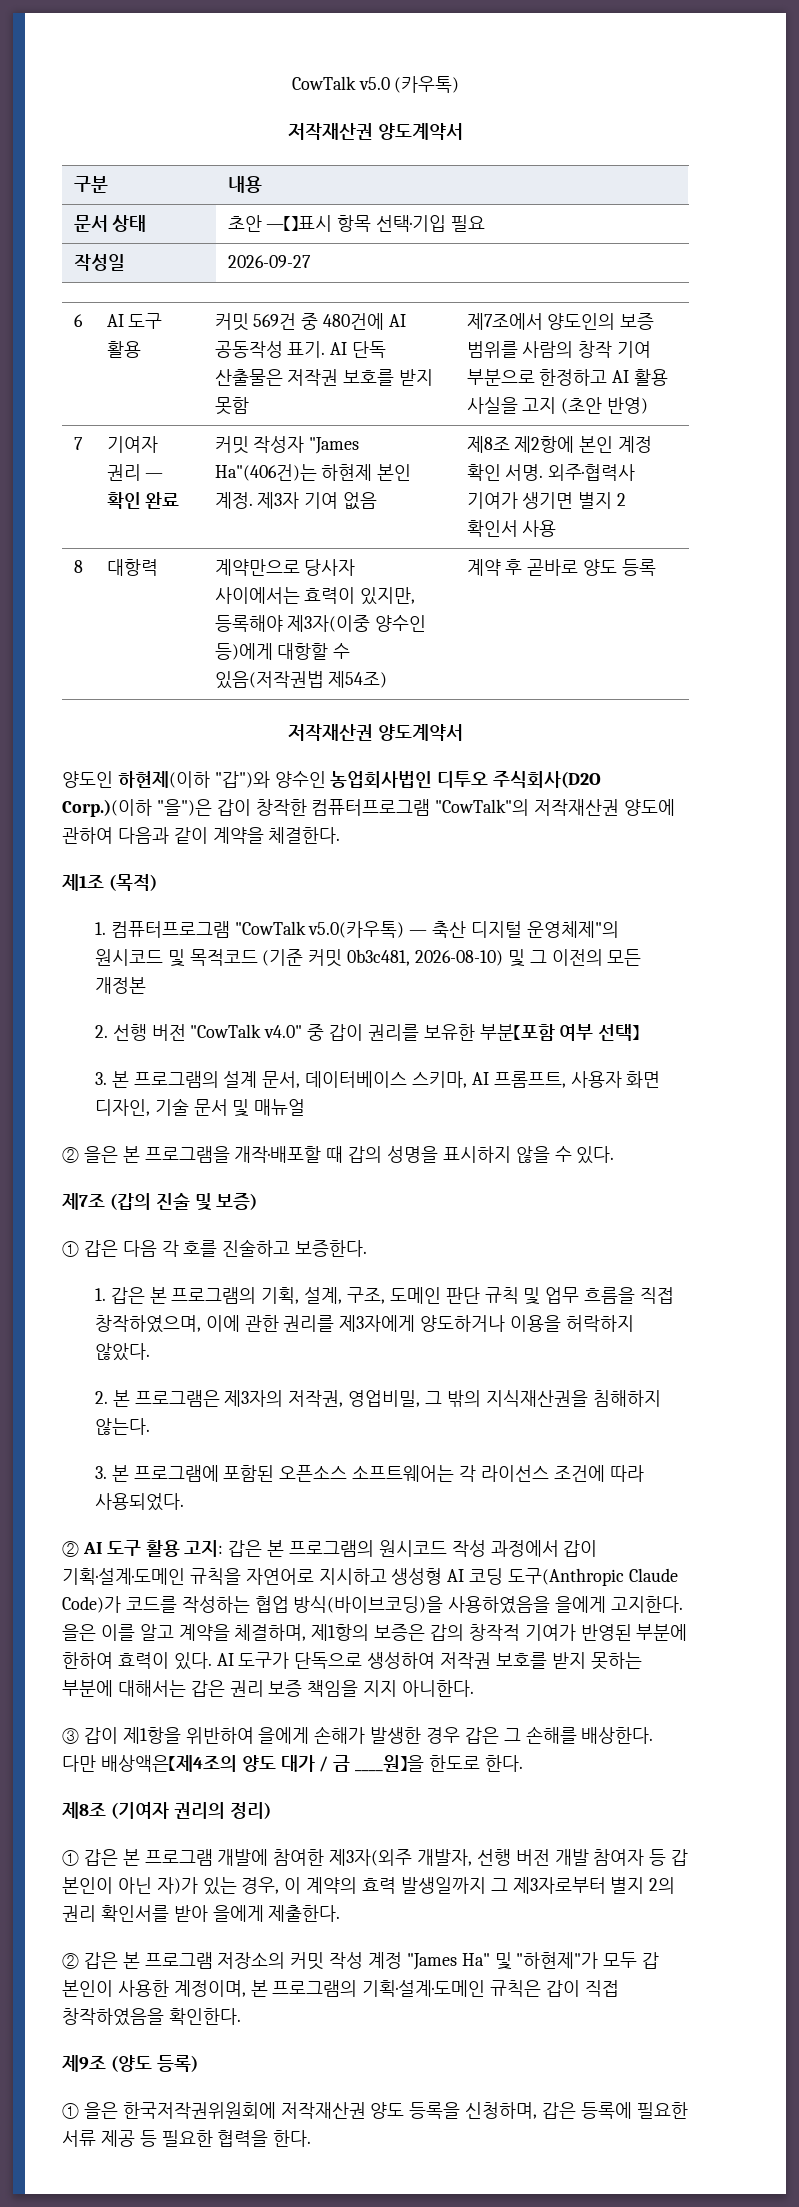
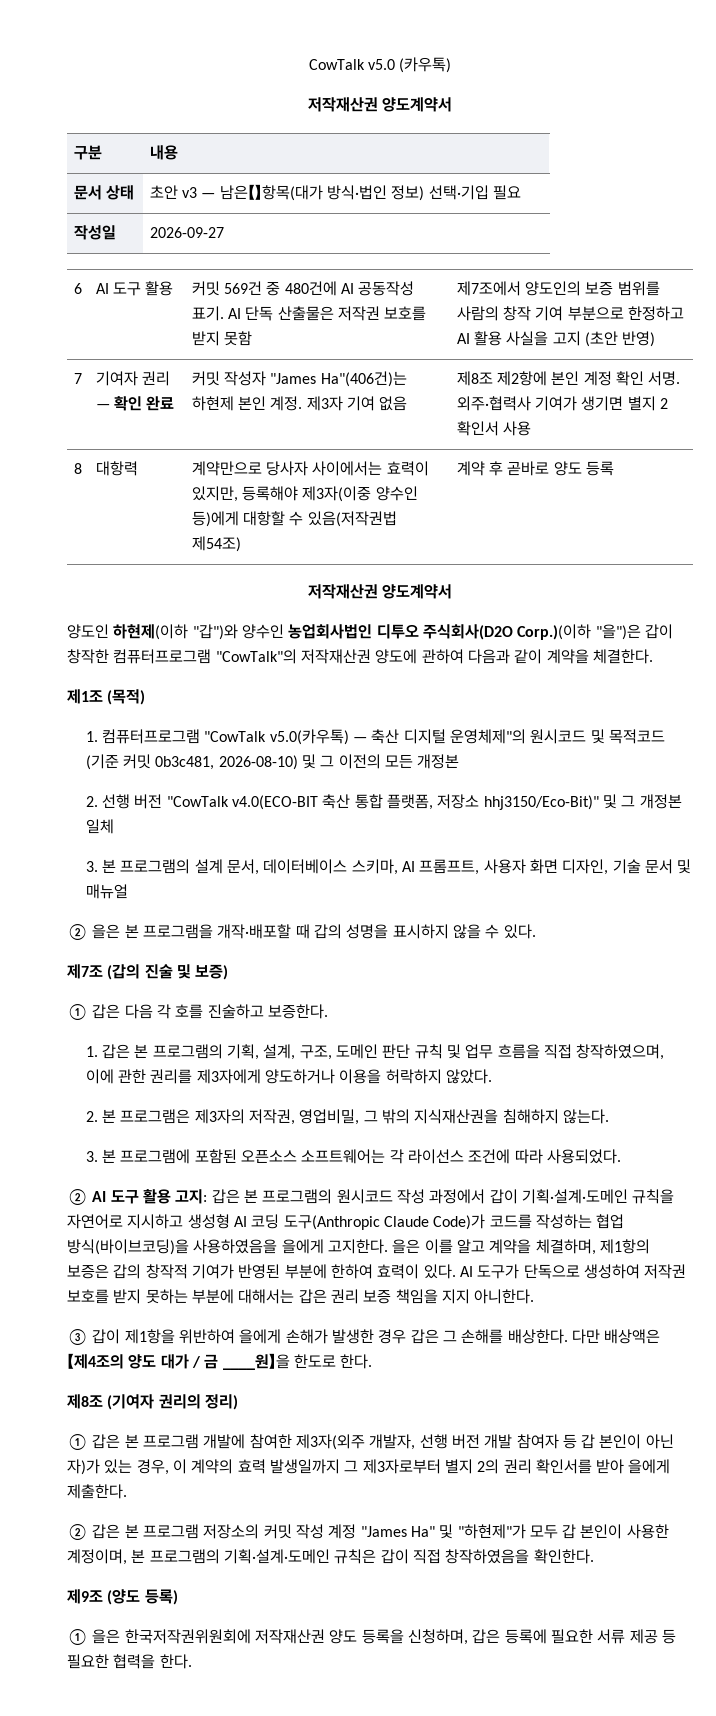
- 문서 상태 | 초안 —【】표시 항목 선택·기입 필요
+ 문서 상태 | 초안 v3 — 남은【】항목(대가 방식·법인 정보) 선택·기입 필요
- 2. 선행 버전 "CowTalk v4.0" 중 갑이 권리를 보유한 부분【포함 여부 선택】
+ 2. 선행 버전 "CowTalk v4.0(ECO-BIT 축산 통합 플랫폼, 저장소 hhj3150/Eco-Bit)" 및 그 개정본 일체

